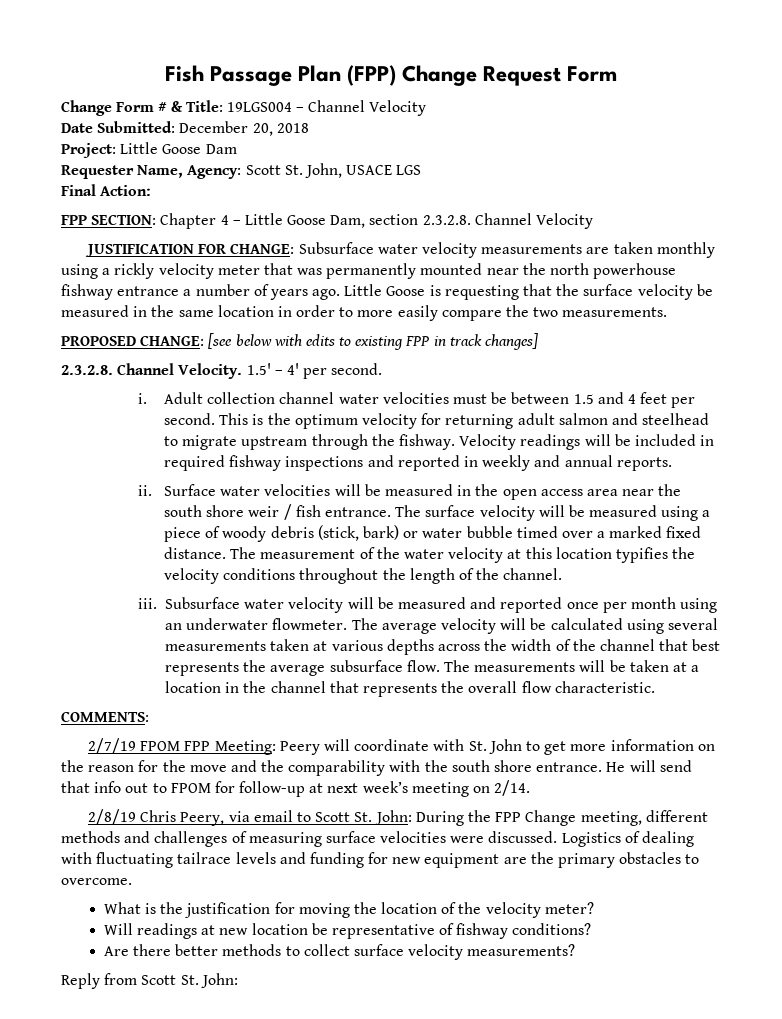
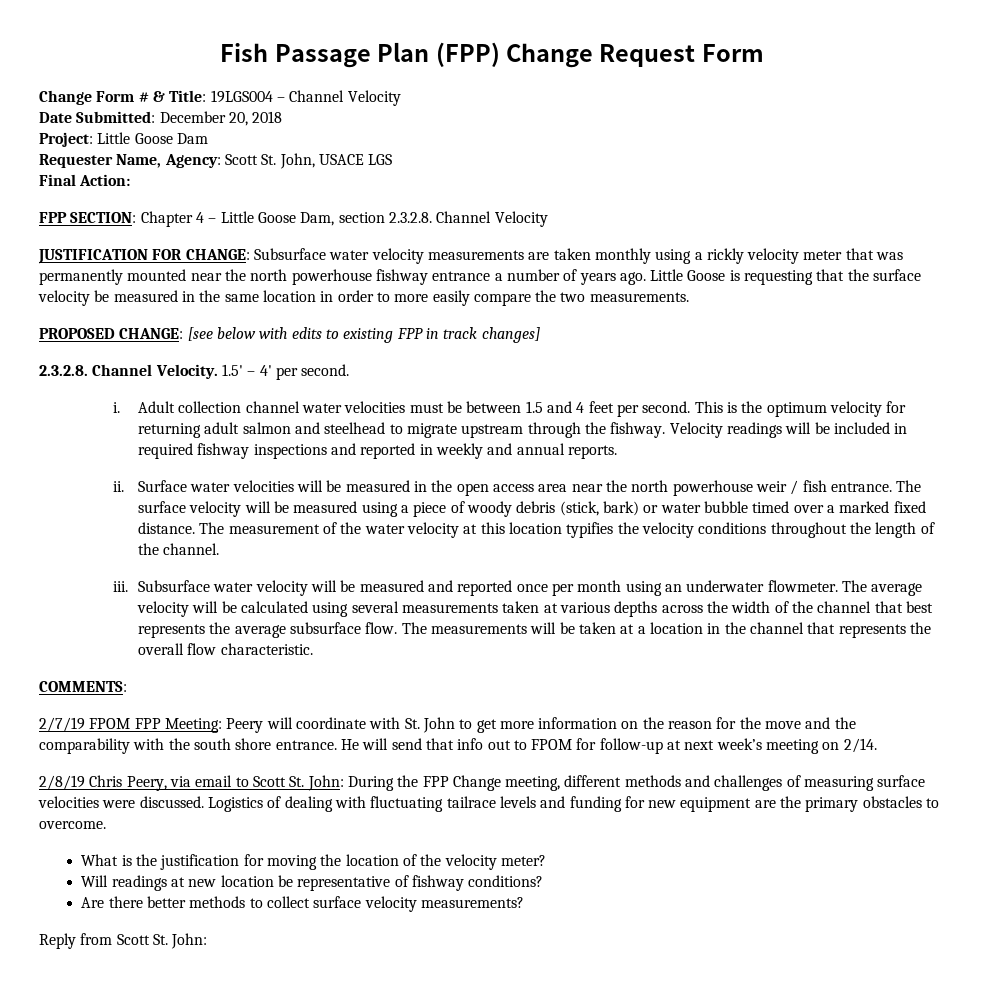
- Surface water velocities will be measured in the open access area near the south shore weir / fish entrance.
+ Surface water velocities will be measured in the open access area near the north powerhouse weir / fish entrance.

